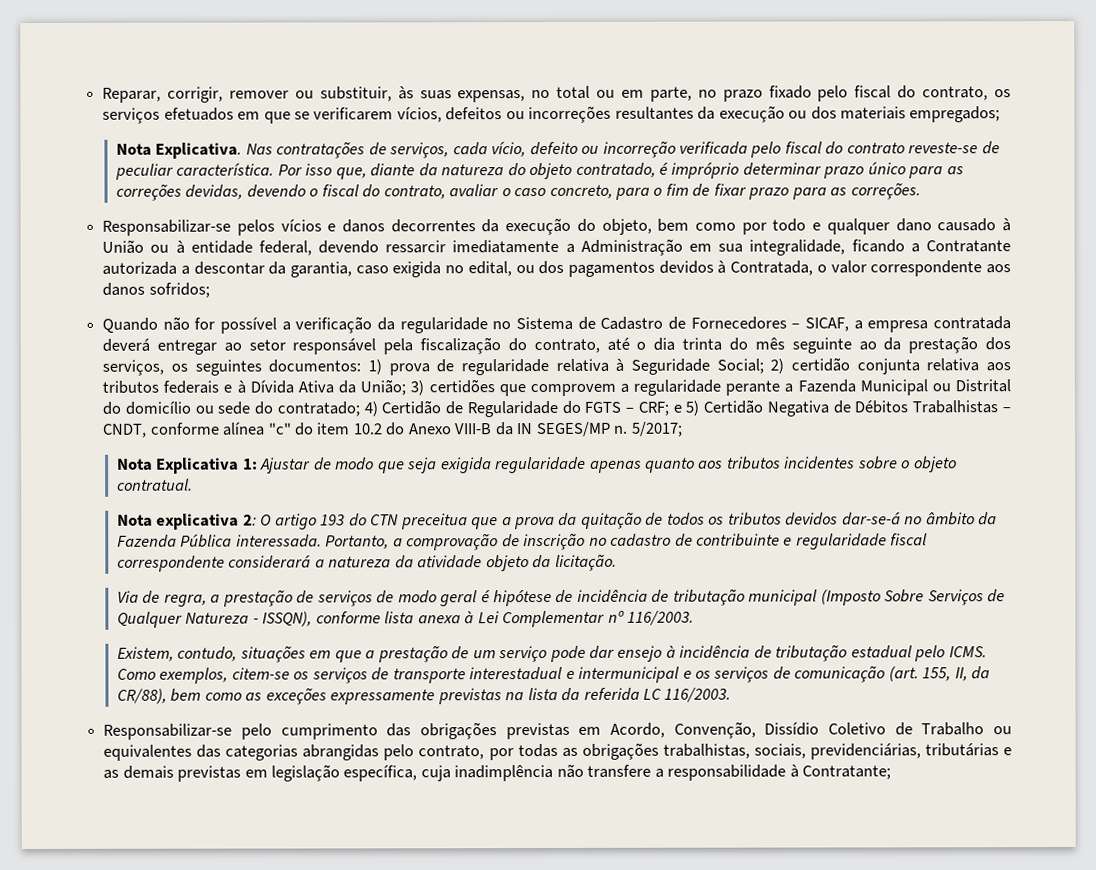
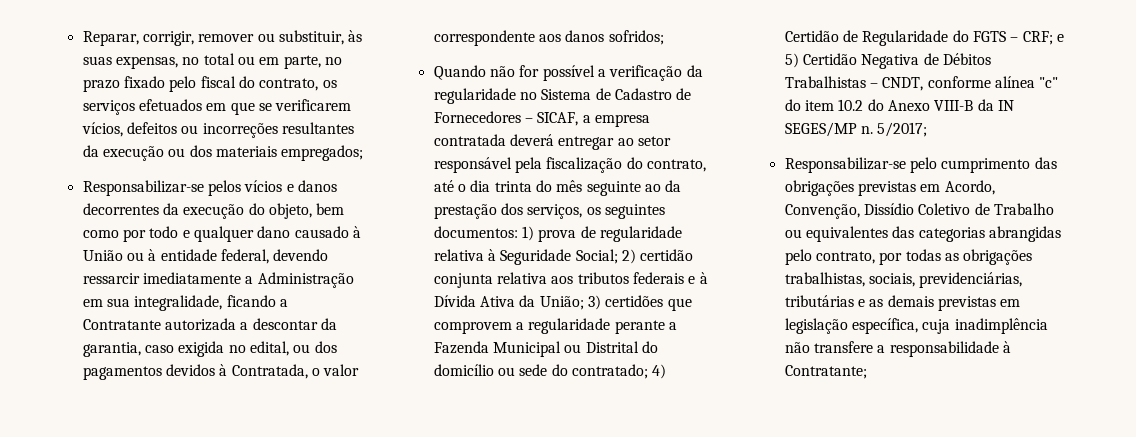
- Nota Explicativa. Nas contratações de serviços, cada vício, defeito ou incorreção verificada pelo fiscal do contrato reveste-se de peculiar característica. Por isso que, diante da natureza do objeto contratado, é impróprio determinar prazo único para as correções devidas, devendo o fiscal do contrato, avaliar o caso concreto, para o fim de fixar prazo para as correções.
- Nota Explicativa 1: Ajustar de modo que seja exigida regularidade apenas quanto aos tributos incidentes sobre o objeto contratual.
- Nota explicativa 2: O artigo 193 do CTN preceitua que a prova da quitação de todos os tributos devidos dar-se-á no âmbito da Fazenda Pública interessada. Portanto, a comprovação de inscrição no cadastro de contribuinte e regularidade fiscal correspondente considerará a natureza da atividade objeto da licitação.
- Via de regra, a prestação de serviços de modo geral é hipótese de incidência de tributação municipal (Imposto Sobre Serviços de Qualquer Natureza - ISSQN), conforme lista anexa à Lei Complementar nº 116/2003.
- Existem, contudo, situações em que a prestação de um serviço pode dar ensejo à incidência de tributação estadual pelo ICMS. Como exemplos, citem-se os serviços de transporte interestadual e intermunicipal e os serviços de comunicação (art. 155, II, da CR/88), bem como as exceções expressamente previstas na lista da referida LC 116/2003.

